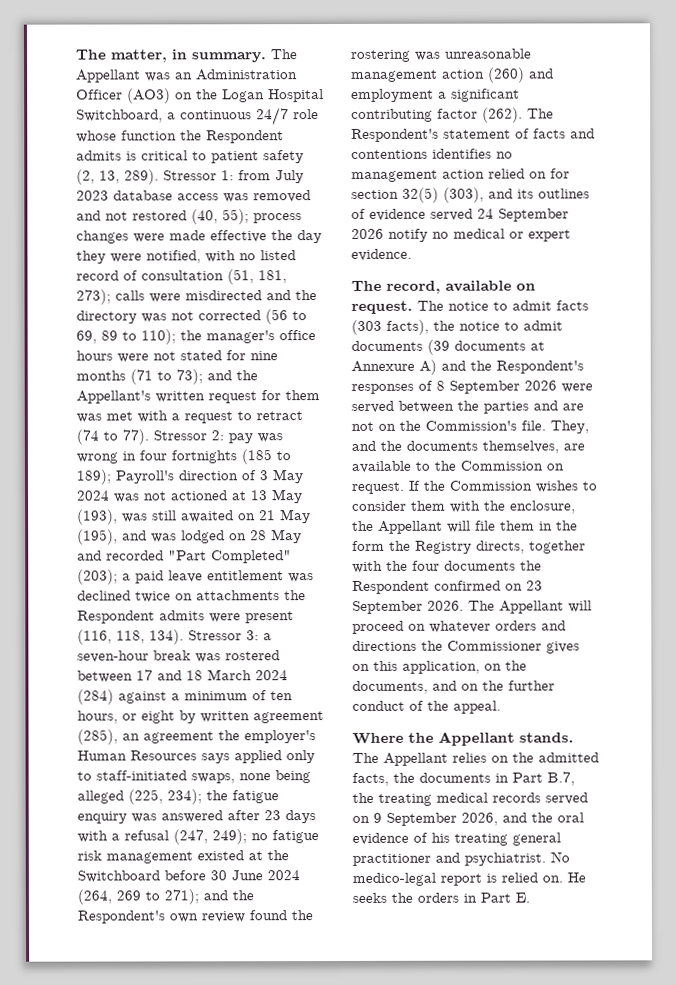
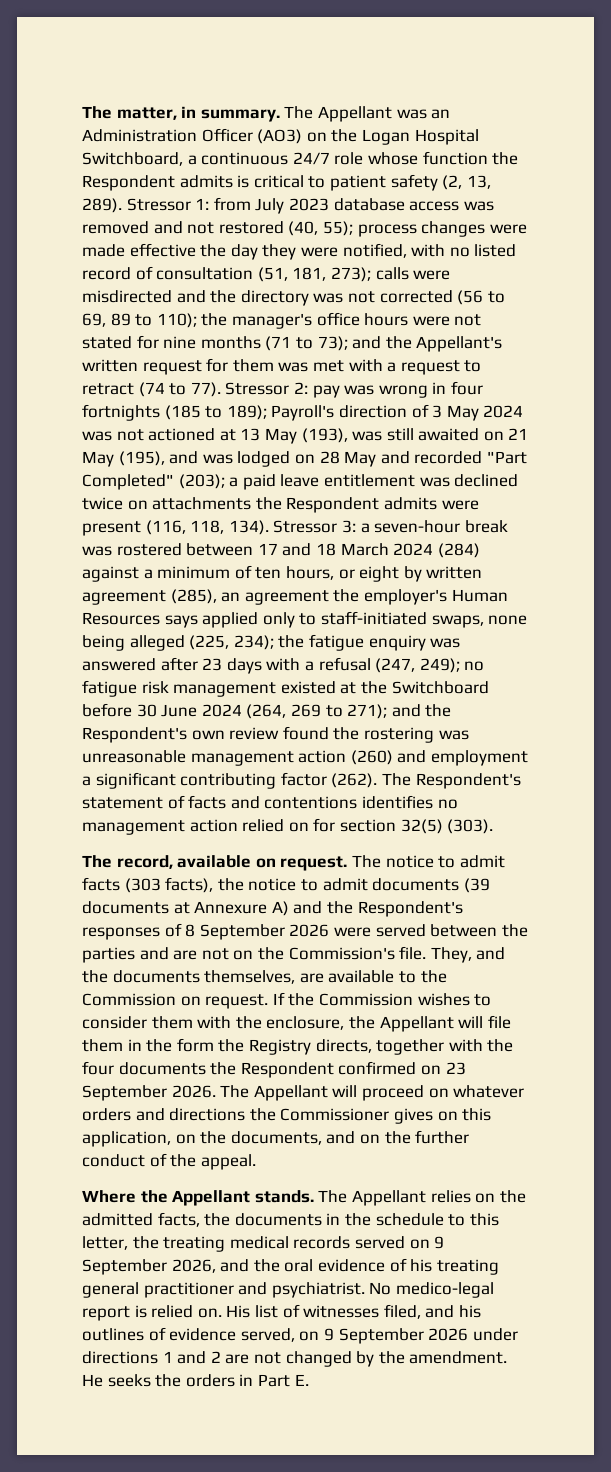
- The Respondent's statement of facts and contentions identifies no management action relied on for section 32(5) (303), and its outlines of evidence served 24 September 2026 notify no medical or expert evidence.
+ The Respondent's statement of facts and contentions identifies no management action relied on for section 32(5) (303).
- The Appellant relies on the admitted facts, the documents in Part B.7, the treating medical records served on 9 September 2026, and the oral evidence of his treating general practitioner and psychiatrist.
+ The Appellant relies on the admitted facts, the documents in the schedule to this letter, the treating medical records served on 9 September 2026, and the oral evidence of his treating general practitioner and psychiatrist.
+ His list of witnesses filed, and his outlines of evidence served, on 9 September 2026 under directions 1 and 2 are not changed by the amendment.

